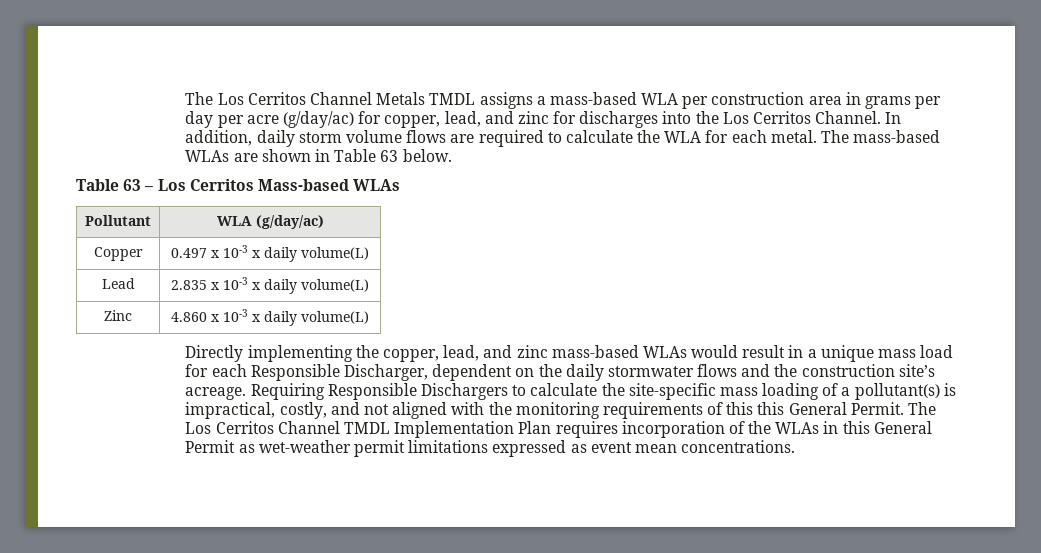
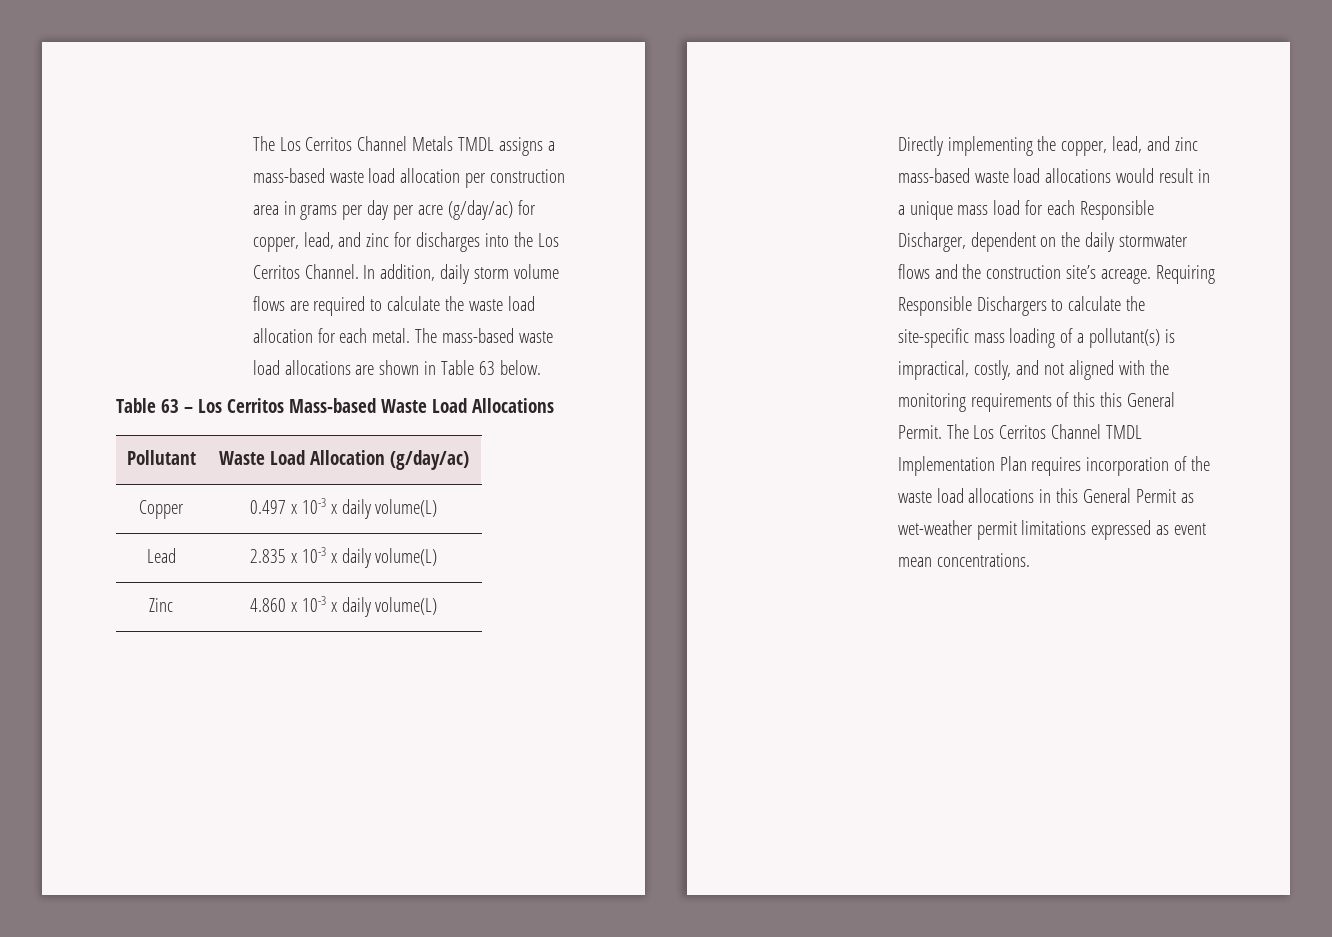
- The Los Cerritos Channel Metals TMDL assigns a mass-based WLA per construction area in grams per day per acre (g/day/ac) for copper, lead, and zinc for discharges into the Los Cerritos Channel.
+ The Los Cerritos Channel Metals TMDL assigns a mass-based waste load allocation per construction area in grams per day per acre (g/day/ac) for copper, lead, and zinc for discharges into the Los Cerritos Channel.
- In addition, daily storm volume flows are required to calculate the WLA for each metal.
+ In addition, daily storm volume flows are required to calculate the waste load allocation for each metal.
- The mass-based WLAs are shown in Table 63 below.
+ The mass-based waste load allocations are shown in Table 63 below.
- Table 63 – Los Cerritos Mass-based WLAs
- Pollutant | WLA (g/day/ac)
+ Table 63 – Los Cerritos Mass-based Waste Load Allocations
+ Pollutant | Waste Load Allocation (g/day/ac)
- Directly implementing the copper, lead, and zinc mass-based WLAs would result in a unique mass load for each Responsible Discharger, dependent on the daily stormwater flows and the construction site’s acreage.
+ Directly implementing the copper, lead, and zinc mass-based waste load allocations would result in a unique mass load for each Responsible Discharger, dependent on the daily stormwater flows and the construction site’s acreage.
- The Los Cerritos Channel TMDL Implementation Plan requires incorporation of the WLAs in this General Permit as wet-weather permit limitations expressed as event mean concentrations.
+ The Los Cerritos Channel TMDL Implementation Plan requires incorporation of the waste load allocations in this General Permit as wet-weather permit limitations expressed as event mean concentrations.

